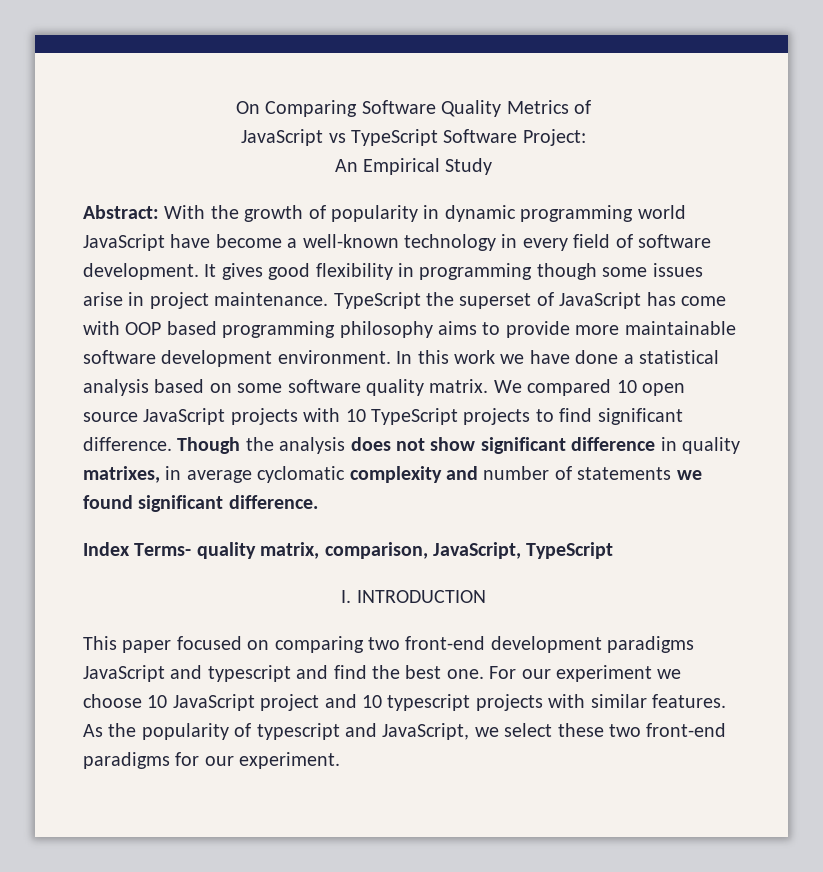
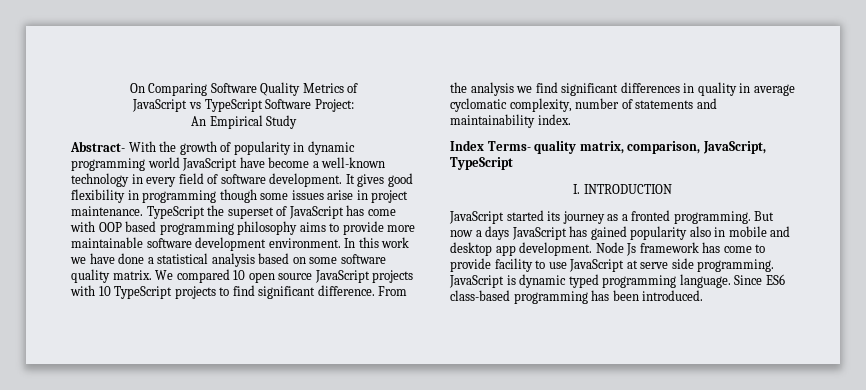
- Abstract: With the growth of popularity in dynamic programming world JavaScript have become a well-known technology in every field of software development.
+ Abstract- With the growth of popularity in dynamic programming world JavaScript have become a well-known technology in every field of software development.
- Though the analysis does not show significant difference in quality matrixes, in average cyclomatic complexity and number of statements we found significant difference.
+ From the analysis we find significant differences in quality in average cyclomatic complexity, number of statements and maintainability index.
- This paper focused on comparing two front-end development paradigms JavaScript and typescript and find the best one. For our experiment we choose 10 JavaScript project and 10 typescript projects with similar features. As the popularity of typescript and JavaScript, we select these two front-end paradigms for our experiment.
+ JavaScript started its journey as a fronted programming. But now a days JavaScript has gained popularity also in mobile and desktop app development. Node Js framework has come to provide facility to use JavaScript at serve side programming. JavaScript is dynamic typed programming language. Since ES6 class-based programming has been introduced.

